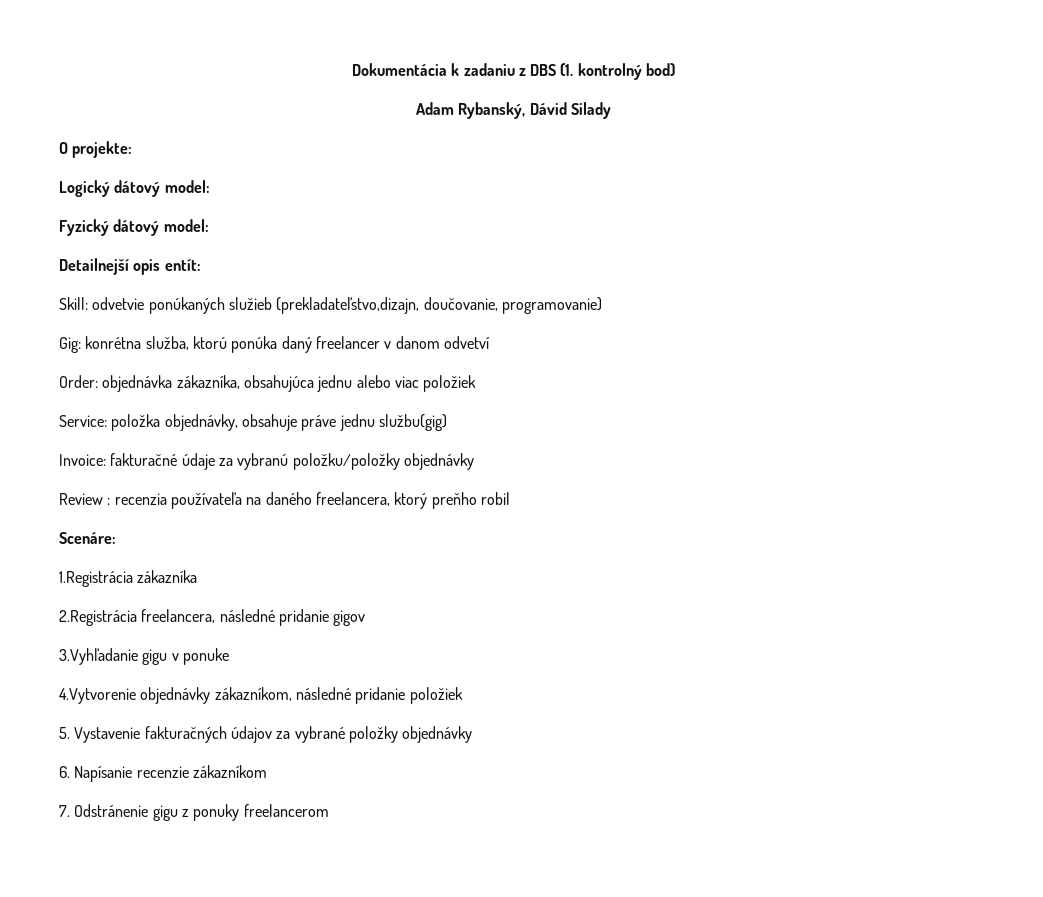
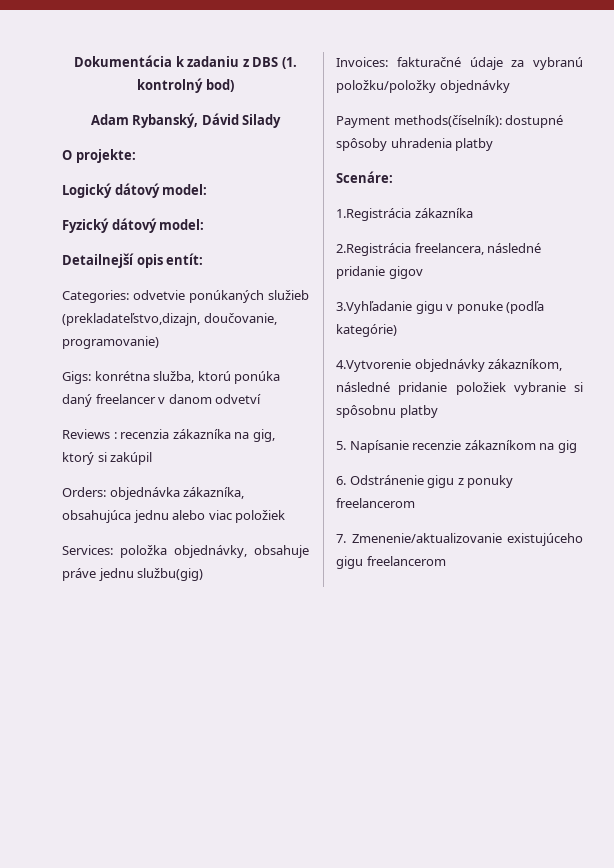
- Skill: odvetvie ponúkaných služieb (prekladateľstvo,dizajn, doučovanie, programovanie)
+ Categories: odvetvie ponúkaných služieb (prekladateľstvo,dizajn, doučovanie, programovanie)
- Gig: konrétna služba, ktorú ponúka daný freelancer v danom odvetví
+ Gigs: konrétna služba, ktorú ponúka daný freelancer v danom odvetví
- Order: objednávka zákazníka, obsahujúca jednu alebo viac položiek
+ Reviews : recenzia zákazníka na gig, ktorý si zakúpil
+ Orders: objednávka zákazníka, obsahujúca jednu alebo viac položiek
- Service: položka objednávky, obsahuje práve jednu službu(gig)
+ Services: položka objednávky, obsahuje práve jednu službu(gig)
- Invoice: fakturačné údaje za vybranú položku/položky objednávky
+ Invoices: fakturačné údaje za vybranú položku/položky objednávky
- Review : recenzia používateľa na daného freelancera, ktorý preňho robil
+ Payment methods(číselník): dostupné spôsoby uhradenia platby
- 3.Vyhľadanie gigu v ponuke
+ 3.Vyhľadanie gigu v ponuke (podľa kategórie)
- 4.Vytvorenie objednávky zákazníkom, následné pridanie položiek
- 5. Vystavenie fakturačných údajov za vybrané položky objednávky
- 6. Napísanie recenzie zákazníkom
- 7. Odstránenie gigu z ponuky freelancerom
+ 4.Vytvorenie objednávky zákazníkom, následné pridanie položiek vybranie si spôsobnu platby
+ 5. Napísanie recenzie zákazníkom na gig
+ 6. Odstránenie gigu z ponuky freelancerom
+ 7. Zmenenie/aktualizovanie existujúceho gigu freelancerom

